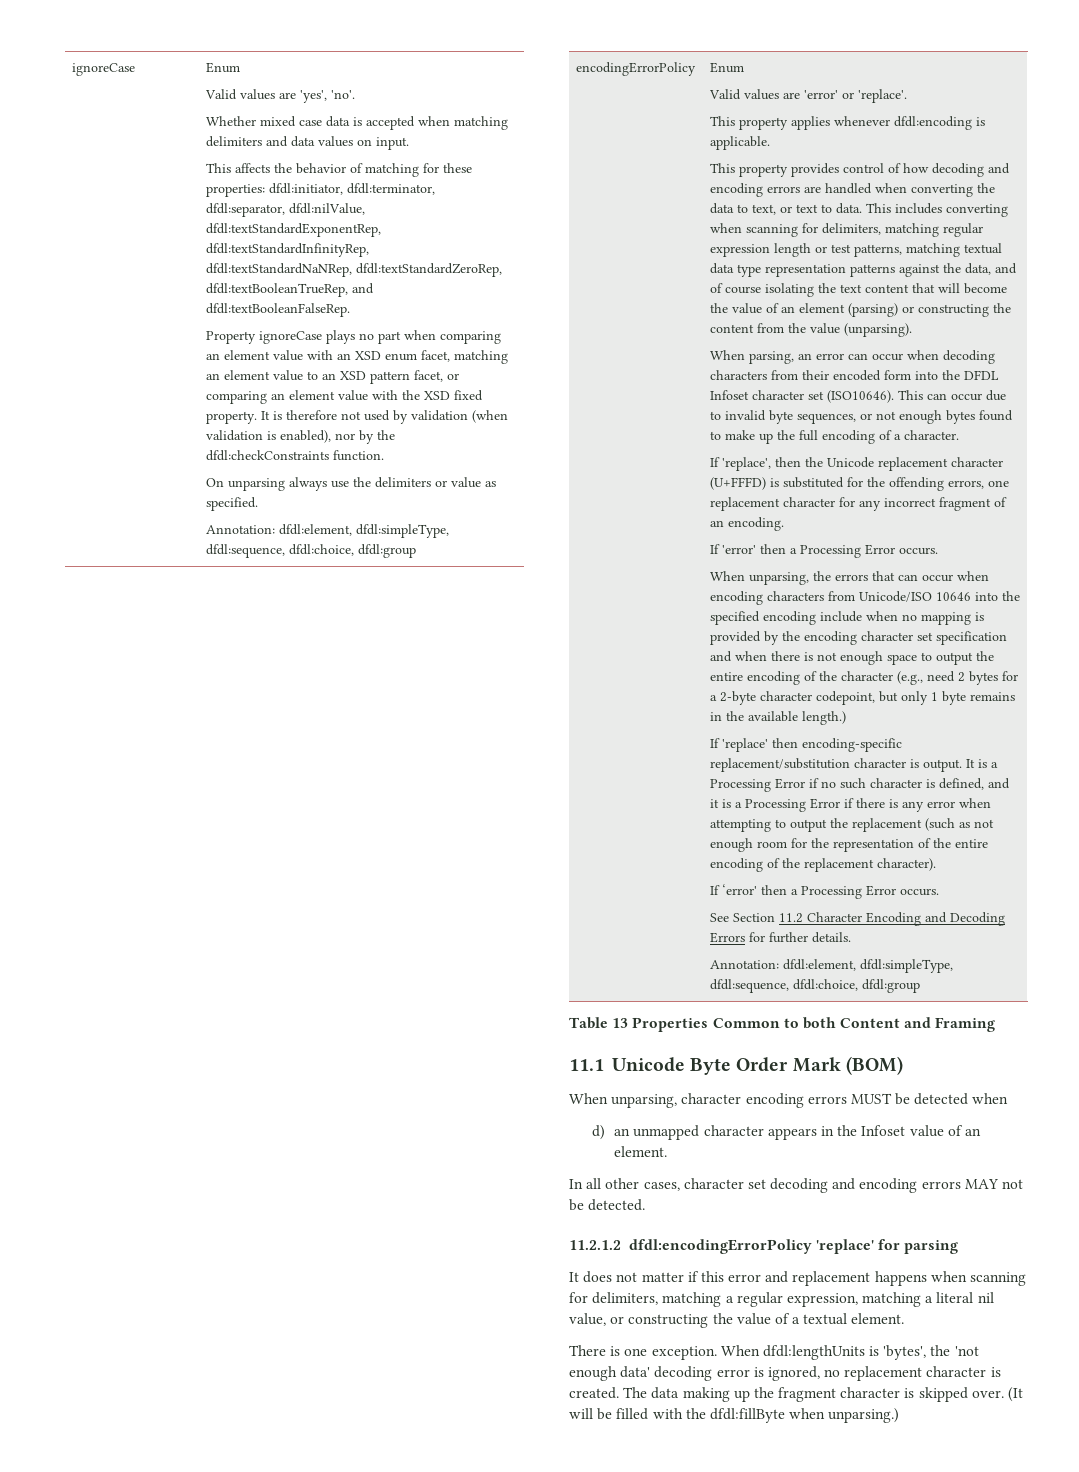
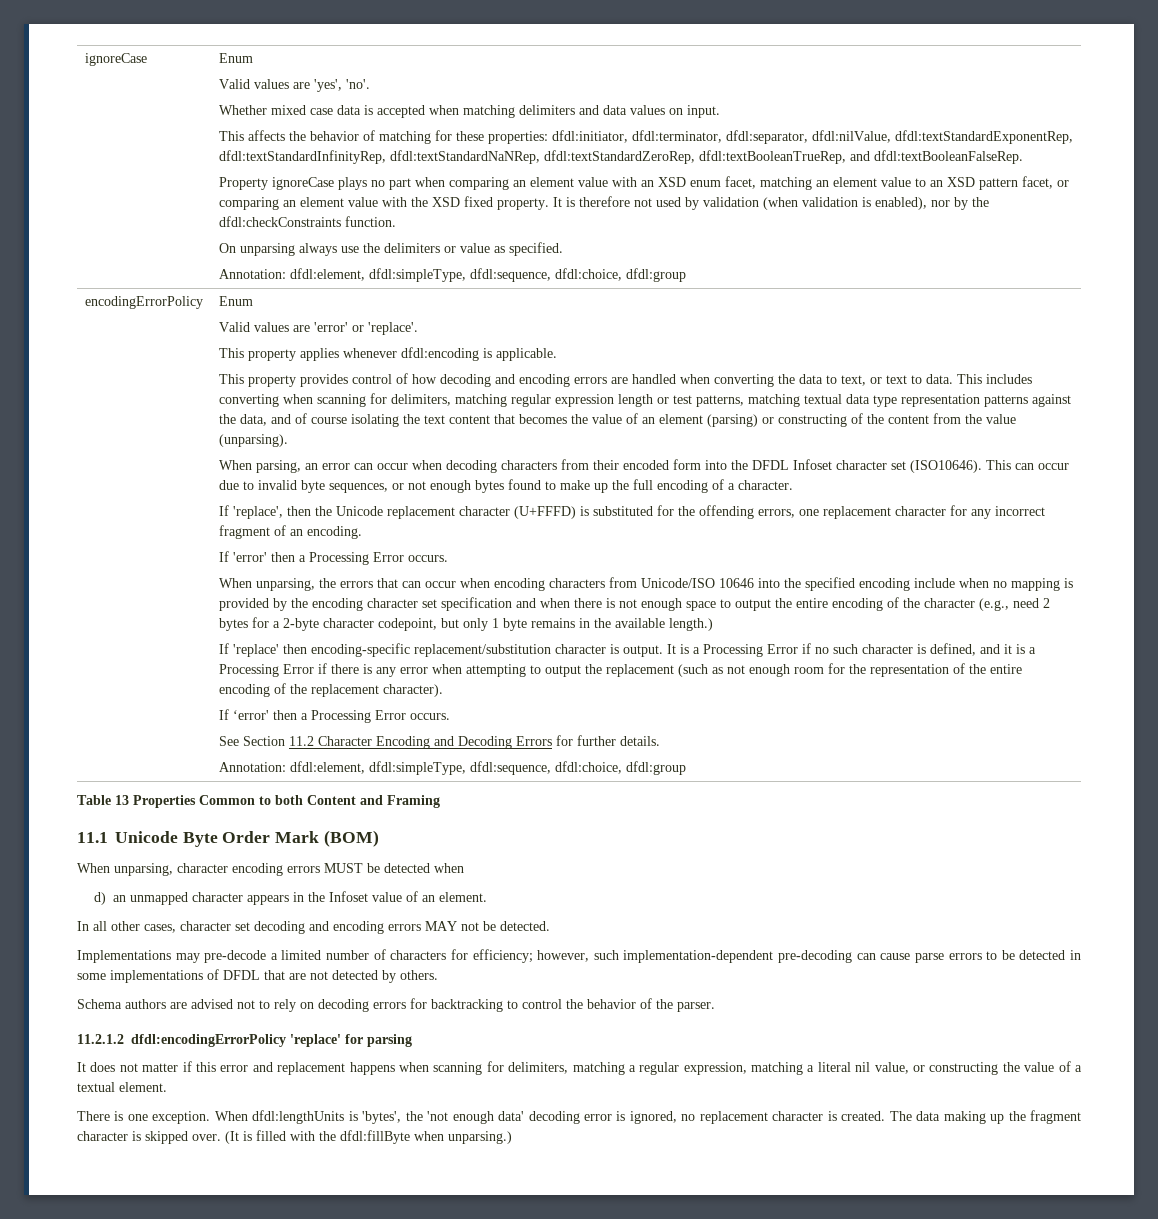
- This includes converting when scanning for delimiters, matching regular expression length or test patterns, matching textual data type representation patterns against the data, and of course isolating the text content that will become the value of an element (parsing) or constructing the content from the value (unparsing).
+ This includes converting when scanning for delimiters, matching regular expression length or test patterns, matching textual data type representation patterns against the data, and of course isolating the text content that becomes the value of an element (parsing) or constructing of the content from the value (unparsing).
+ Implementations may pre-decode a limited number of characters for efficiency; however, such implementation-dependent pre-decoding can cause parse errors to be detected in some implementations of DFDL that are not detected by others.
+ Schema authors are advised not to rely on decoding errors for backtracking to control the behavior of the parser.
- (It will be filled with the dfdl:fillByte when unparsing.)
+ (It is filled with the dfdl:fillByte when unparsing.)

